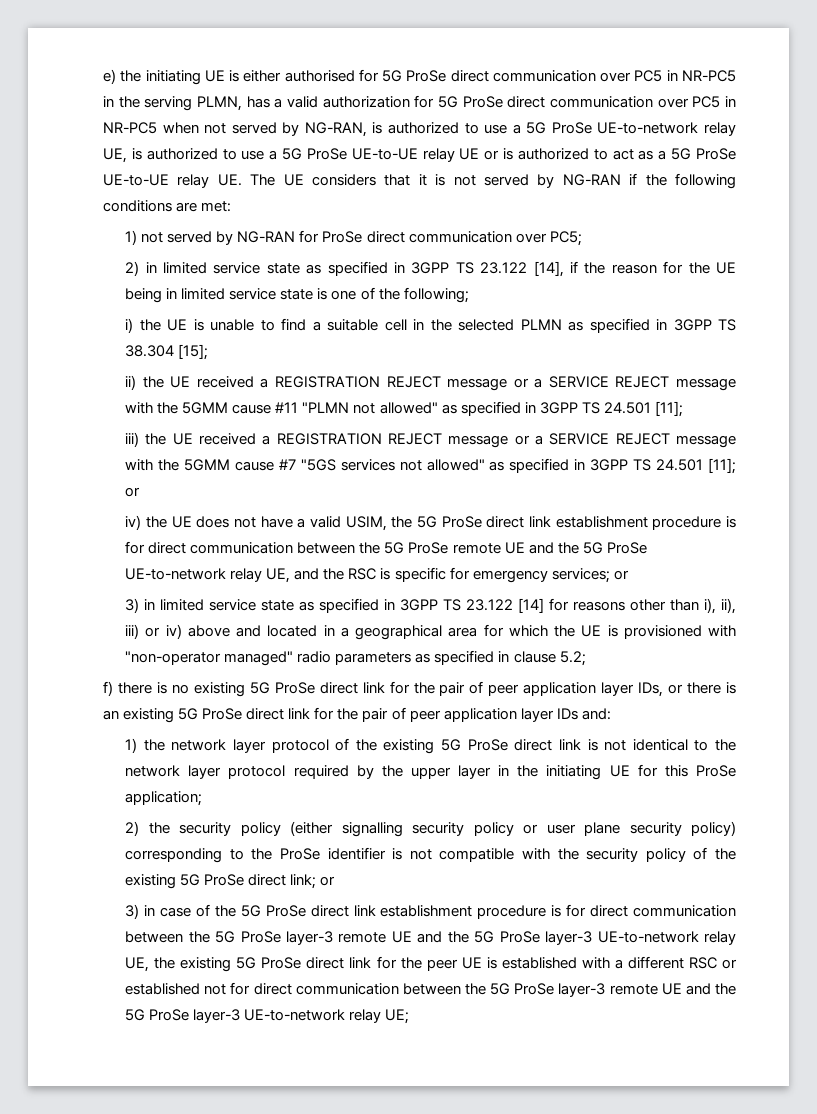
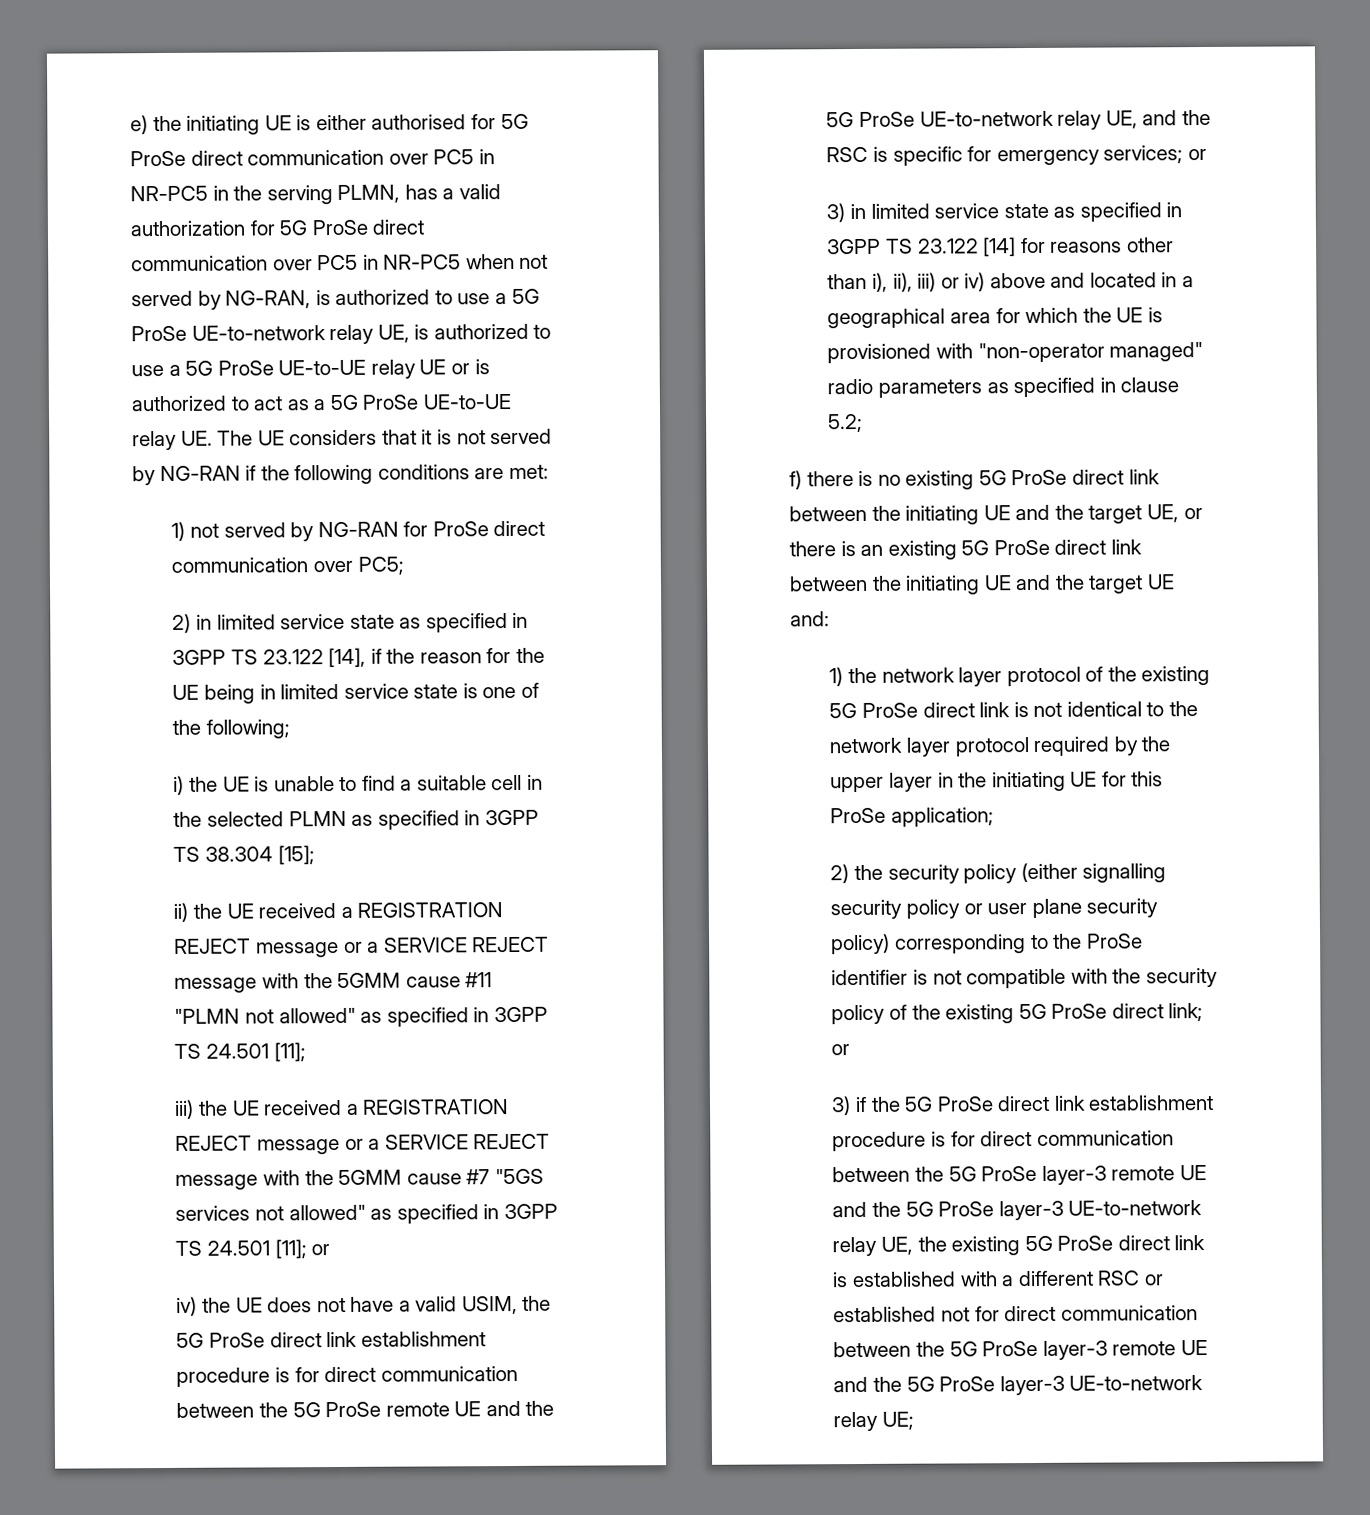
- f) there is no existing 5G ProSe direct link for the pair of peer application layer IDs, or there is an existing 5G ProSe direct link for the pair of peer application layer IDs and:
+ f) there is no existing 5G ProSe direct link between the initiating UE and the target UE, or there is an existing 5G ProSe direct link between the initiating UE and the target UE and:
- 3) in case of the 5G ProSe direct link establishment procedure is for direct communication between the 5G ProSe layer-3 remote UE and the 5G ProSe layer-3 UE-to-network relay UE, the existing 5G ProSe direct link for the peer UE is established with a different RSC or established not for direct communication between the 5G ProSe layer-3 remote UE and the 5G ProSe layer-3 UE-to-network relay UE;
+ 3) if the 5G ProSe direct link establishment procedure is for direct communication between the 5G ProSe layer-3 remote UE and the 5G ProSe layer-3 UE-to-network relay UE, the existing 5G ProSe direct link is established with a different RSC or established not for direct communication between the 5G ProSe layer-3 remote UE and the 5G ProSe layer-3 UE-to-network relay UE;

